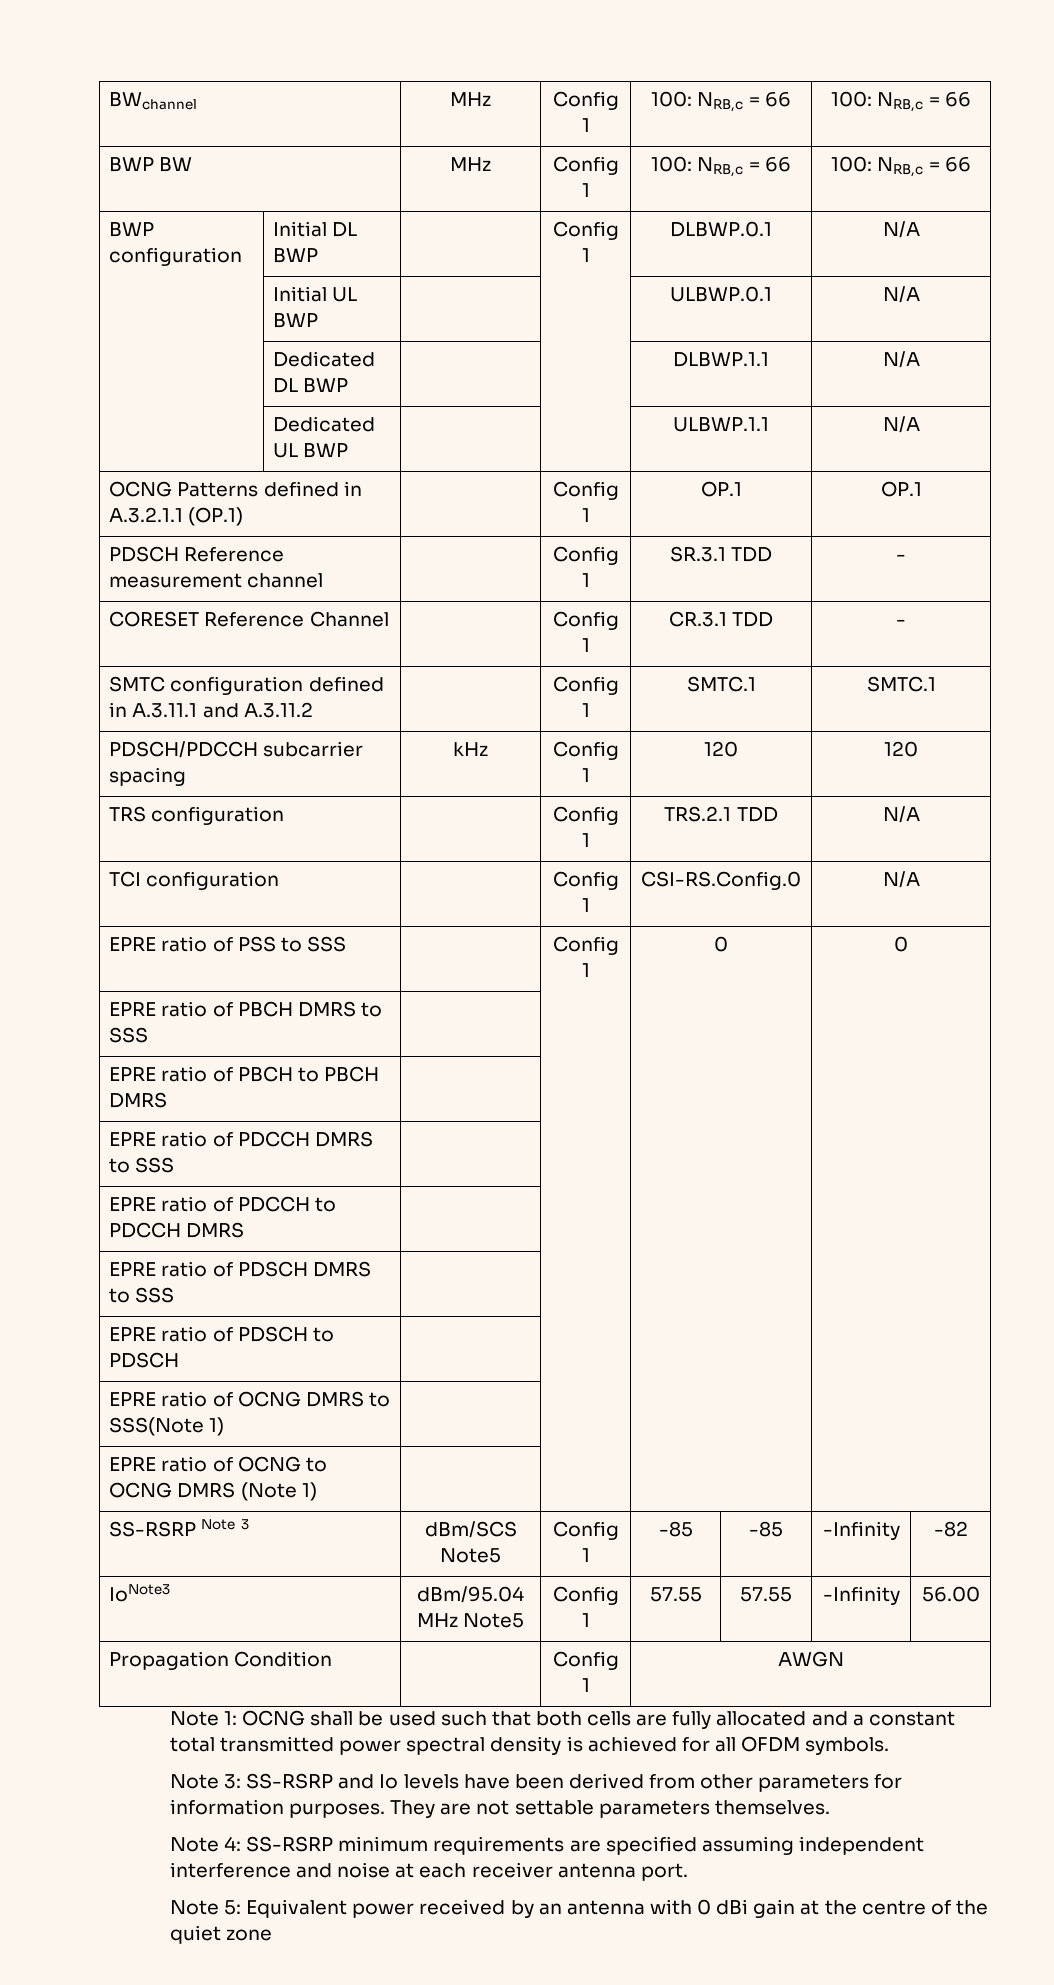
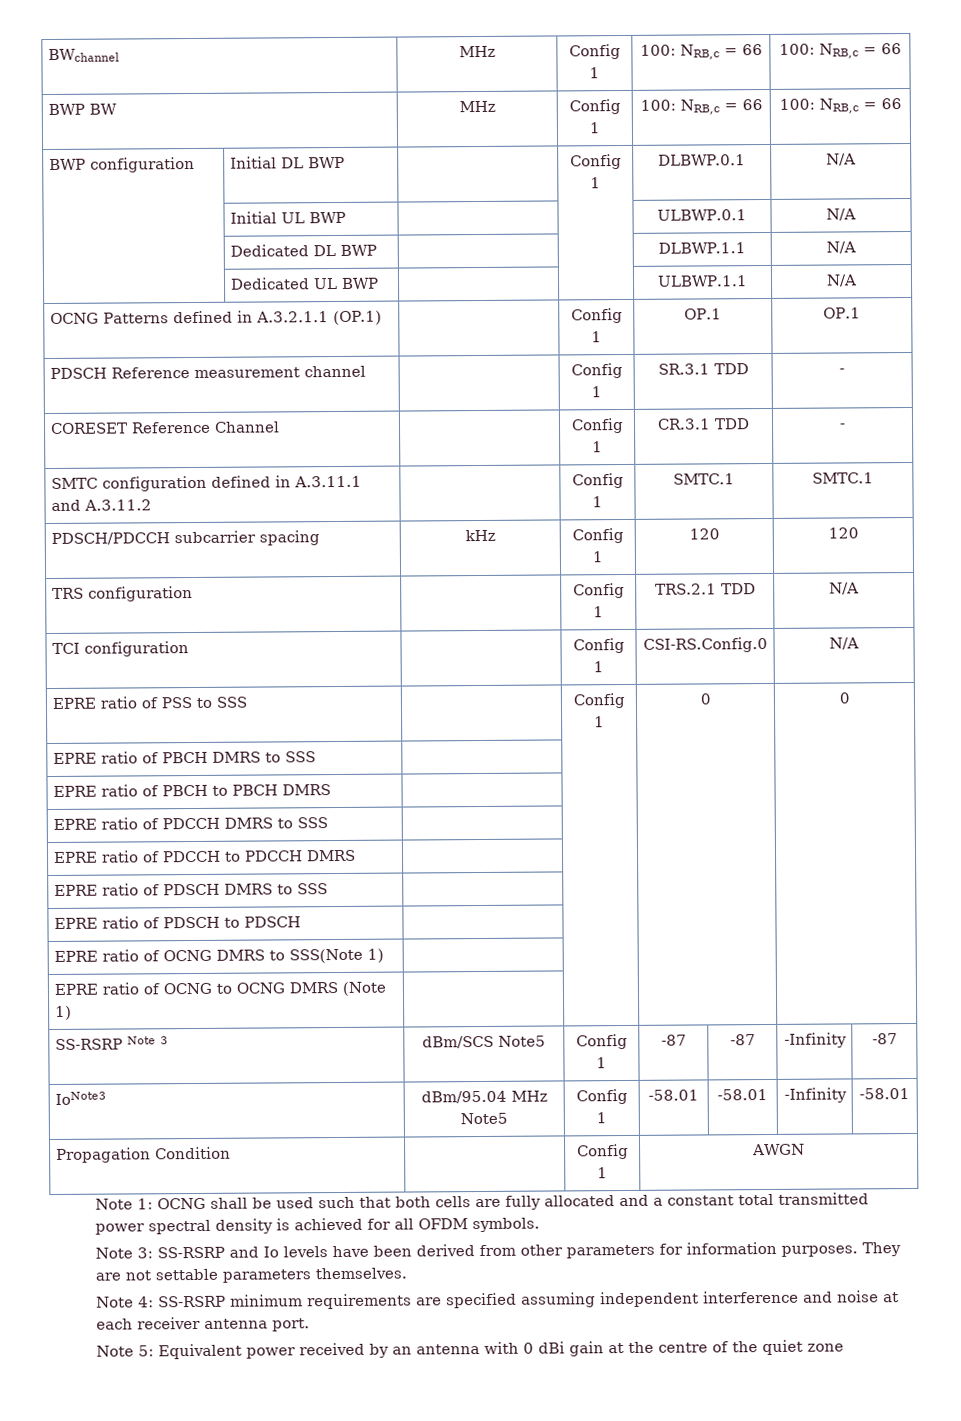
- SS-RSRP Note 3 | dBm/SCS Note5 | Config 1 | -85 | -85 | -Infinity | -82
+ SS-RSRP Note 3 | dBm/SCS Note5 | Config 1 | -87 | -87 | -Infinity | -87
- IoNote3 | dBm/95.04 MHz Note5 | Config 1 | 57.55 | 57.55 | -Infinity | 56.00
+ IoNote3 | dBm/95.04 MHz Note5 | Config 1 | -58.01 | -58.01 | -Infinity | -58.01

